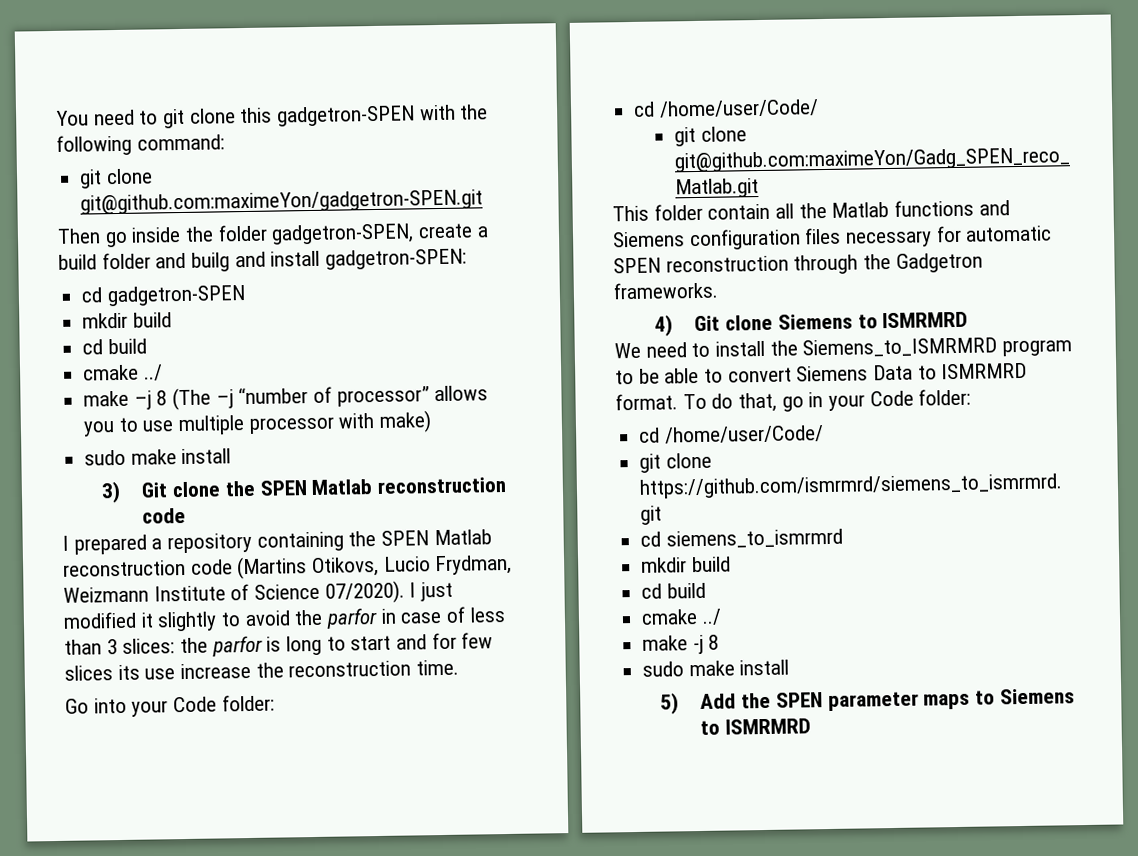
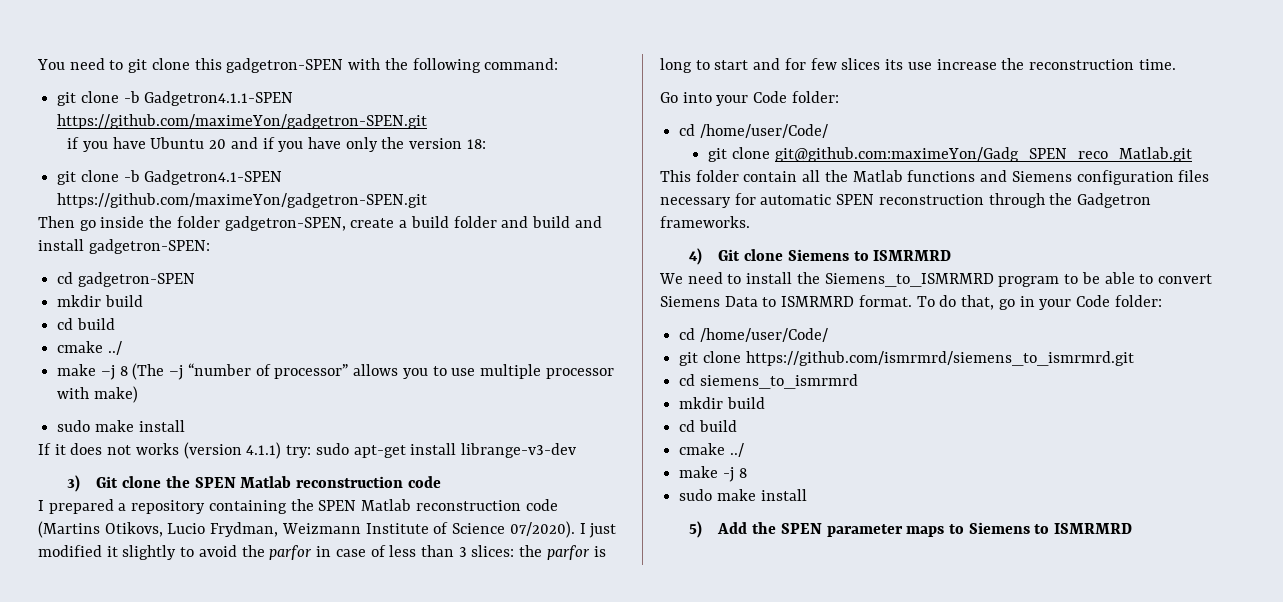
- git clone git@github.com:maximeYon/gadgetron-SPEN.git
+ git clone -b Gadgetron4.1.1-SPEN https://github.com/maximeYon/gadgetron-SPEN.git
+ if you have Ubuntu 20 and if you have only the version 18:
+ git clone -b Gadgetron4.1-SPEN https://github.com/maximeYon/gadgetron-SPEN.git
- Then go inside the folder gadgetron-SPEN, create a build folder and builg and install gadgetron-SPEN:
+ Then go inside the folder gadgetron-SPEN, create a build folder and build and install gadgetron-SPEN:
+ If it does not works (version 4.1.1) try: sudo apt-get install librange-v3-dev

